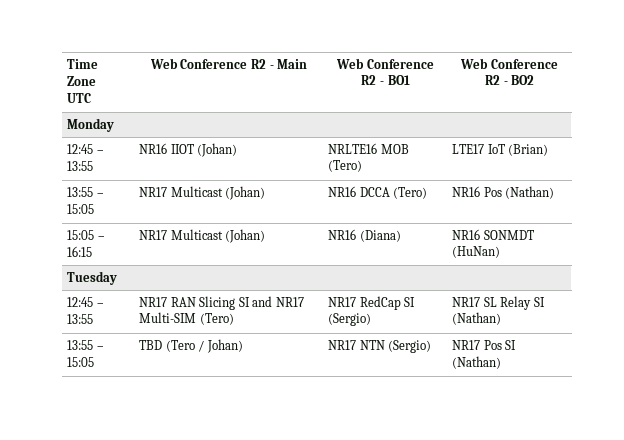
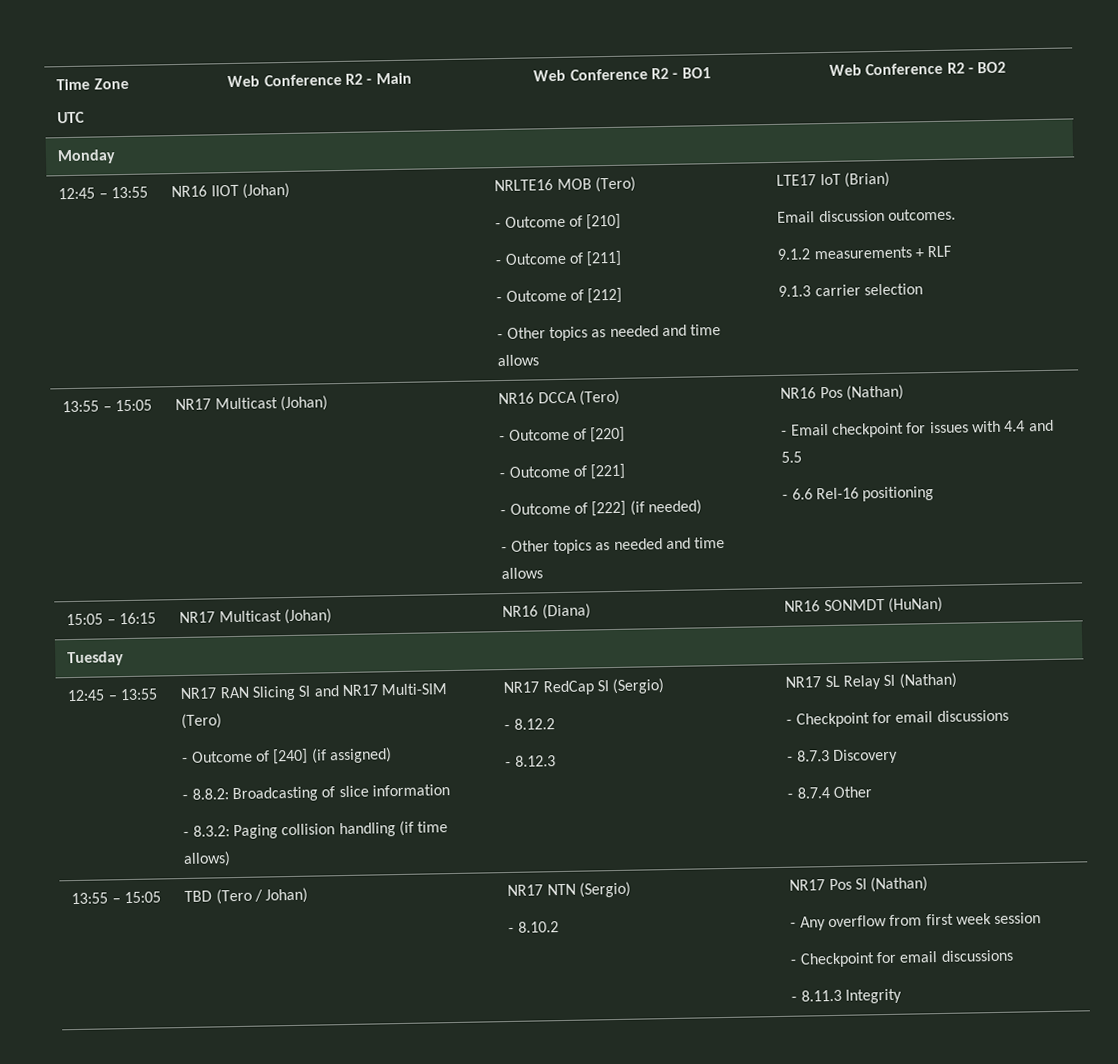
- LTE17 IoT (Brian)
+ - Outcome of [210]
+ - Outcome of [211]
+ - Outcome of [212]
+ - Other topics as needed and time allows | LTE17 IoT (Brian)
+ Email discussion outcomes.
+ 9.1.2 measurements + RLF
+ 9.1.3 carrier selection
- NR16 Pos (Nathan)
+ - Outcome of [220]
+ - Outcome of [221]
+ - Outcome of [222] (if needed)
+ - Other topics as needed and time allows | NR16 Pos (Nathan)
+ - Email checkpoint for issues with 4.4 and 5.5
+ - 6.6 Rel-16 positioning
+ - Outcome of [240] (if assigned)
+ - 8.8.2: Broadcasting of slice information
+ - 8.3.2: Paging collision handling (if time allows)
+ - 8.12.2
+ - 8.12.3
  NR17 SL Relay SI (Nathan)
+ - Checkpoint for email discussions
+ - 8.7.3 Discovery
+ - 8.7.4 Other
- 13:55 – 15:05 | TBD (Tero / Johan) | NR17 NTN (Sergio) | NR17 Pos SI (Nathan)
+ 13:55 – 15:05 | TBD (Tero / Johan) | NR17 NTN (Sergio)
+ - 8.10.2 | NR17 Pos SI (Nathan)
+ - Any overflow from first week session
+ - Checkpoint for email discussions
+ - 8.11.3 Integrity

